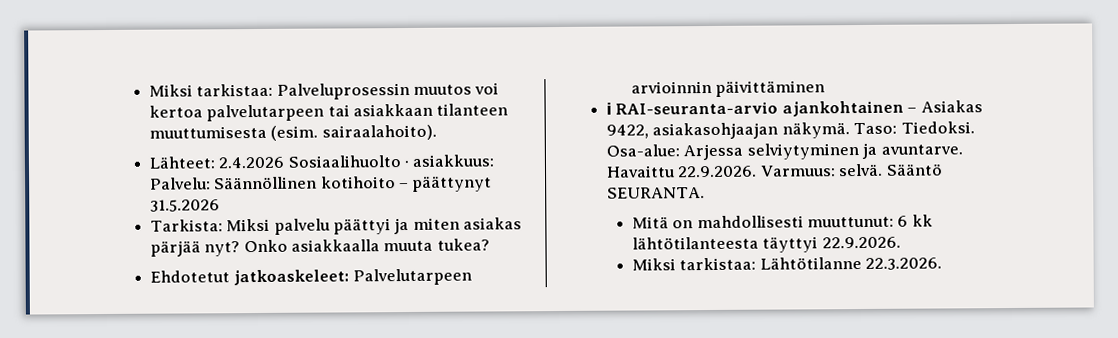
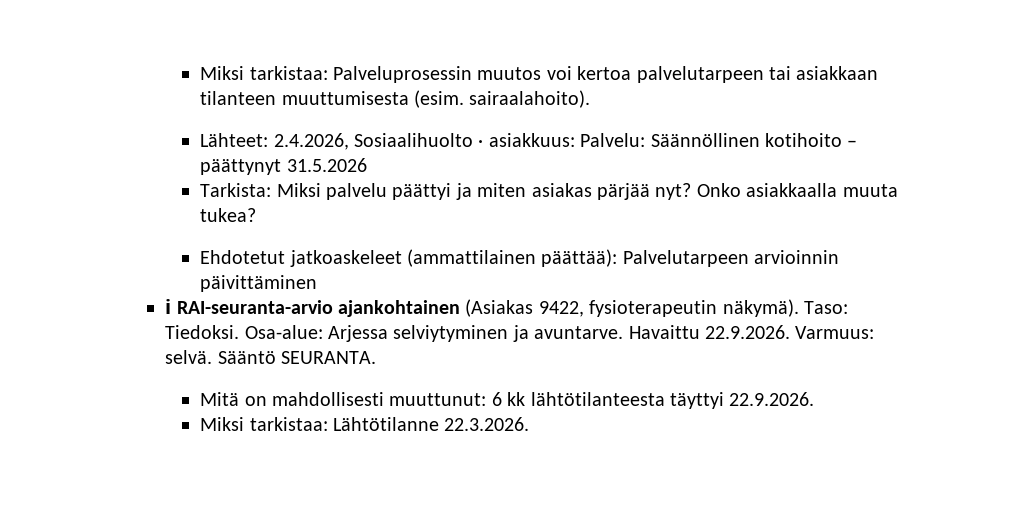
- Lähteet: 2.4.2026 Sosiaalihuolto · asiakkuus: Palvelu: Säännöllinen kotihoito – päättynyt 31.5.2026
+ Lähteet: 2.4.2026, Sosiaalihuolto · asiakkuus: Palvelu: Säännöllinen kotihoito – päättynyt 31.5.2026
- Ehdotetut jatkoaskeleet: Palvelutarpeen arvioinnin päivittäminen
+ Ehdotetut jatkoaskeleet (ammattilainen päättää): Palvelutarpeen arvioinnin päivittäminen
- ℹ RAI-seuranta-arvio ajankohtainen – Asiakas 9422, asiakasohjaajan näkymä.
+ ℹ RAI-seuranta-arvio ajankohtainen (Asiakas 9422, fysioterapeutin näkymä).

